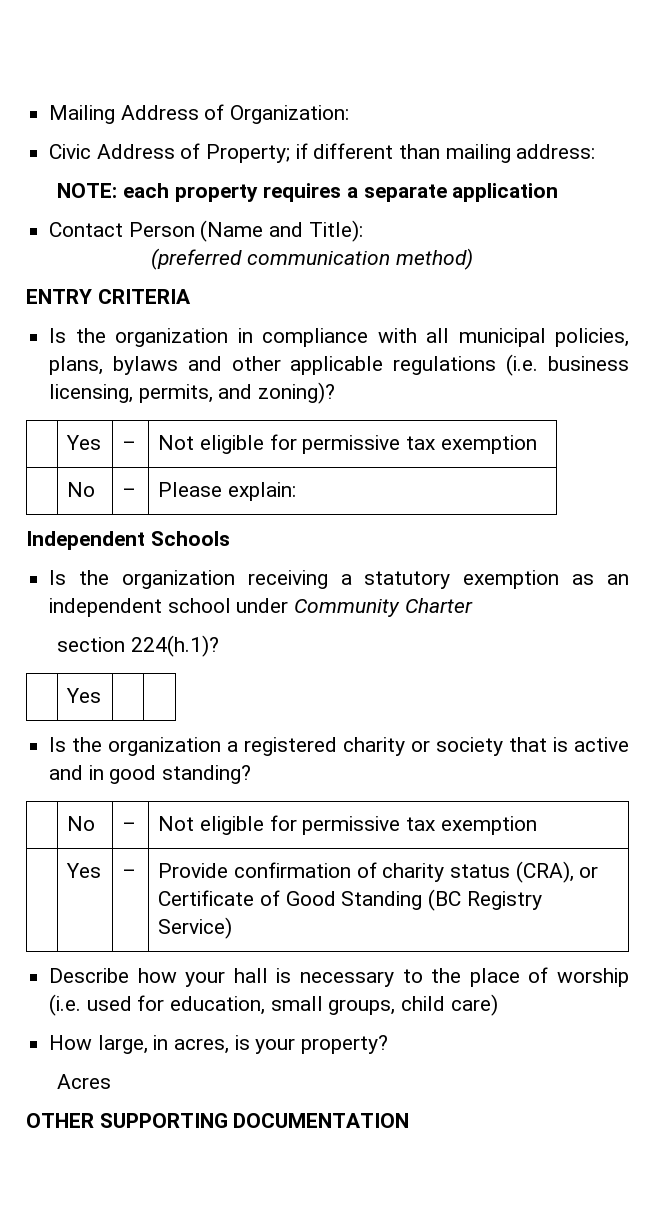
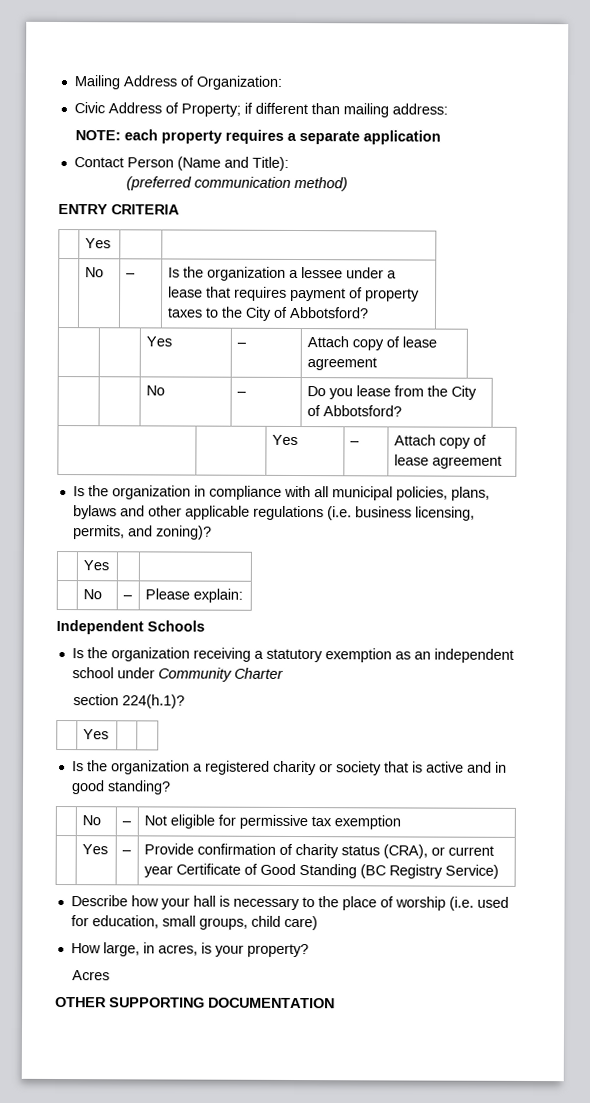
  ENTRY CRITERIA
+ | Yes | |
+ | No | – | Is the organization a lessee under a lease that requires payment of property taxes to the City of Abbotsford?
+ | | Yes | – | Attach copy of lease agreement
+ | | No | – | Do you lease from the City of Abbotsford?
+ | | Yes | – | Attach copy of lease agreement
  Is the organization in compliance with all municipal policies, plans, bylaws and other applicable regulations (i.e. business licensing, permits, and zoning)?
- | Yes | – | Not eligible for permissive tax exemption
+ | Yes | |
- | Yes | – | Provide confirmation of charity status (CRA), or Certificate of Good Standing (BC Registry Service)
+ | Yes | – | Provide confirmation of charity status (CRA), or current year Certificate of Good Standing (BC Registry Service)

